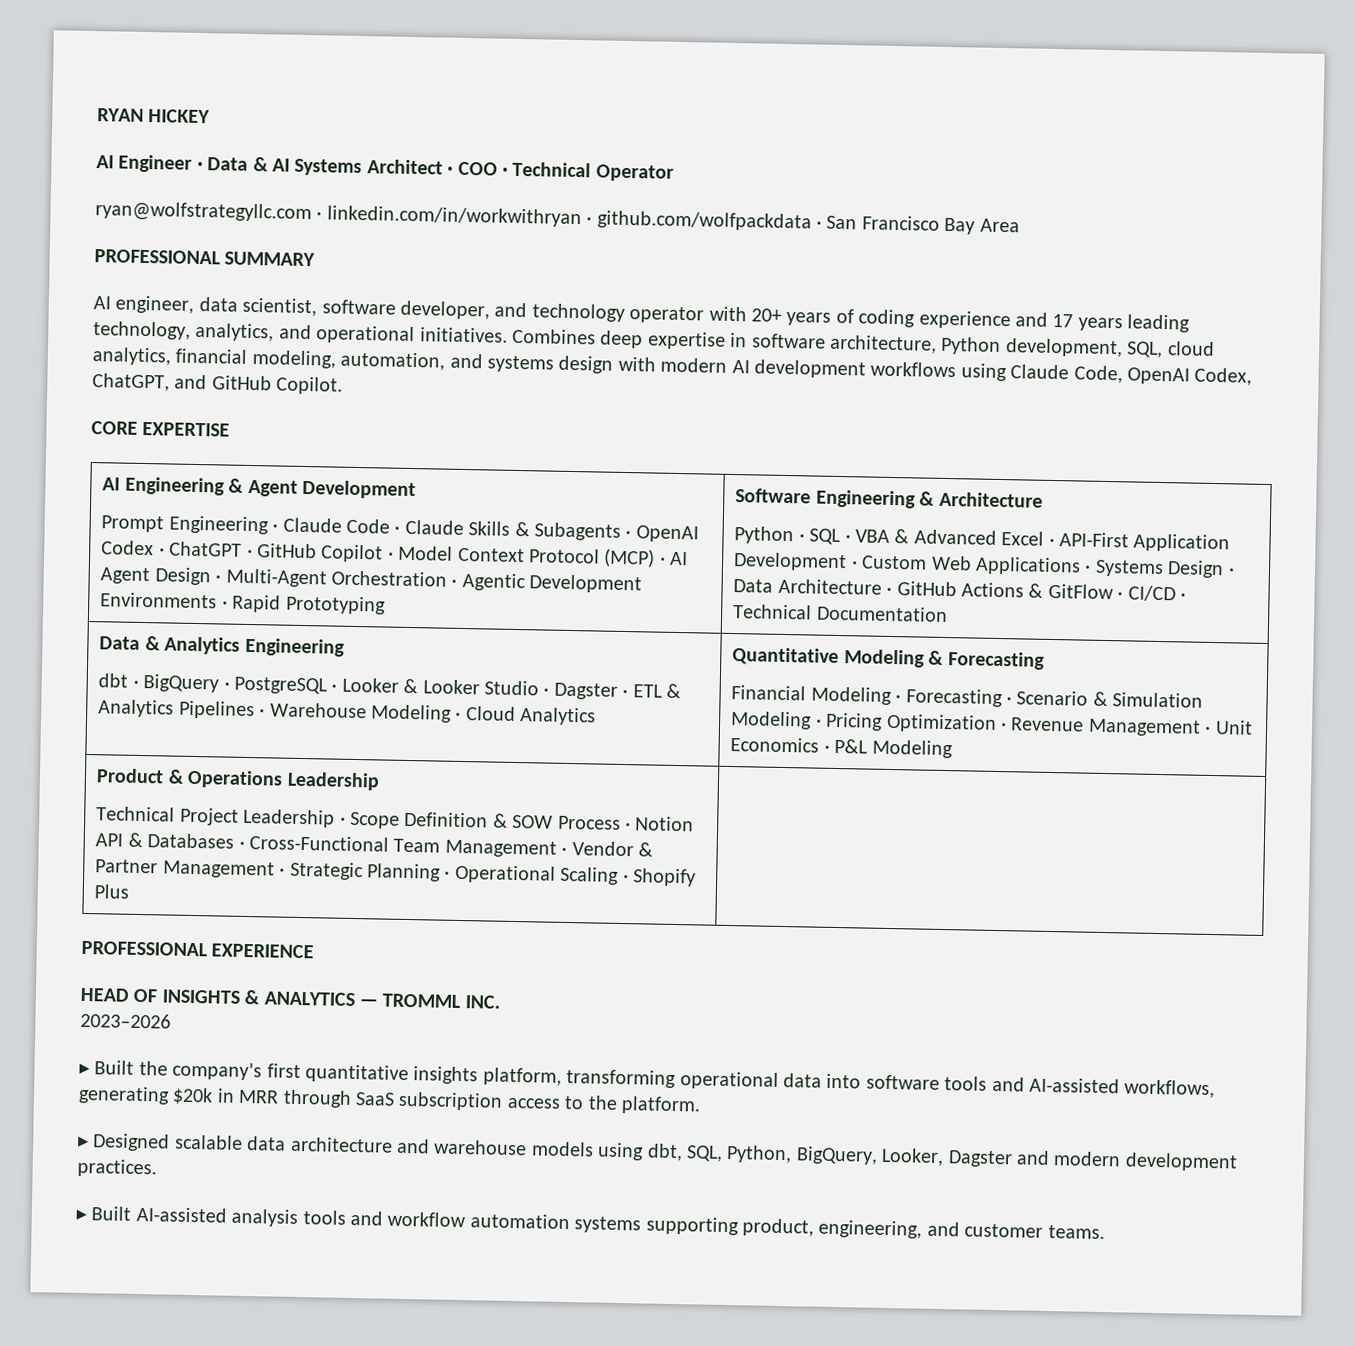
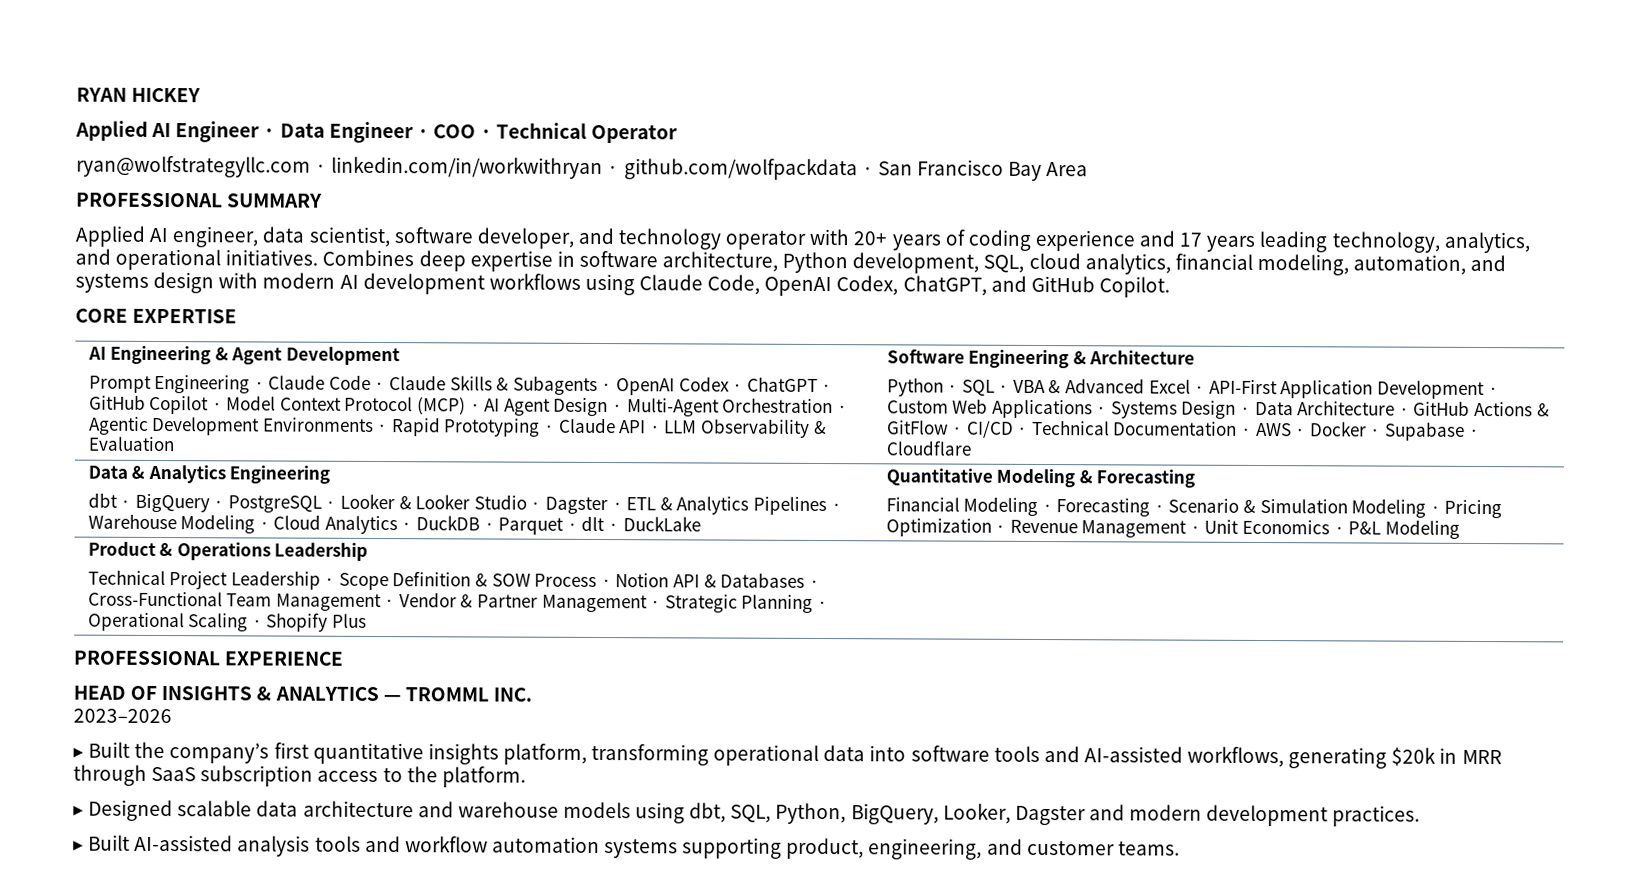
- AI Engineer · Data & AI Systems Architect · COO · Technical Operator
+ Applied AI Engineer · Data Engineer · COO · Technical Operator
- AI engineer, data scientist, software developer, and technology operator with 20+ years of coding experience and 17 years leading technology, analytics, and operational initiatives.
+ Applied AI engineer, data scientist, software developer, and technology operator with 20+ years of coding experience and 17 years leading technology, analytics, and operational initiatives.
- Prompt Engineering · Claude Code · Claude Skills & Subagents · OpenAI Codex · ChatGPT · GitHub Copilot · Model Context Protocol (MCP) · AI Agent Design · Multi-Agent Orchestration · Agentic Development Environments · Rapid Prototyping
+ Prompt Engineering · Claude Code · Claude Skills & Subagents · OpenAI Codex · ChatGPT · GitHub Copilot · Model Context Protocol (MCP) · AI Agent Design · Multi-Agent Orchestration · Agentic Development Environments · Rapid Prototyping · Claude API · LLM Observability & Evaluation
- Python · SQL · VBA & Advanced Excel · API-First Application Development · Custom Web Applications · Systems Design · Data Architecture · GitHub Actions & GitFlow · CI/CD · Technical Documentation
+ Python · SQL · VBA & Advanced Excel · API-First Application Development · Custom Web Applications · Systems Design · Data Architecture · GitHub Actions & GitFlow · CI/CD · Technical Documentation · AWS · Docker · Supabase · Cloudflare
- dbt · BigQuery · PostgreSQL · Looker & Looker Studio · Dagster · ETL & Analytics Pipelines · Warehouse Modeling · Cloud Analytics
+ dbt · BigQuery · PostgreSQL · Looker & Looker Studio · Dagster · ETL & Analytics Pipelines · Warehouse Modeling · Cloud Analytics · DuckDB · Parquet · dlt · DuckLake

